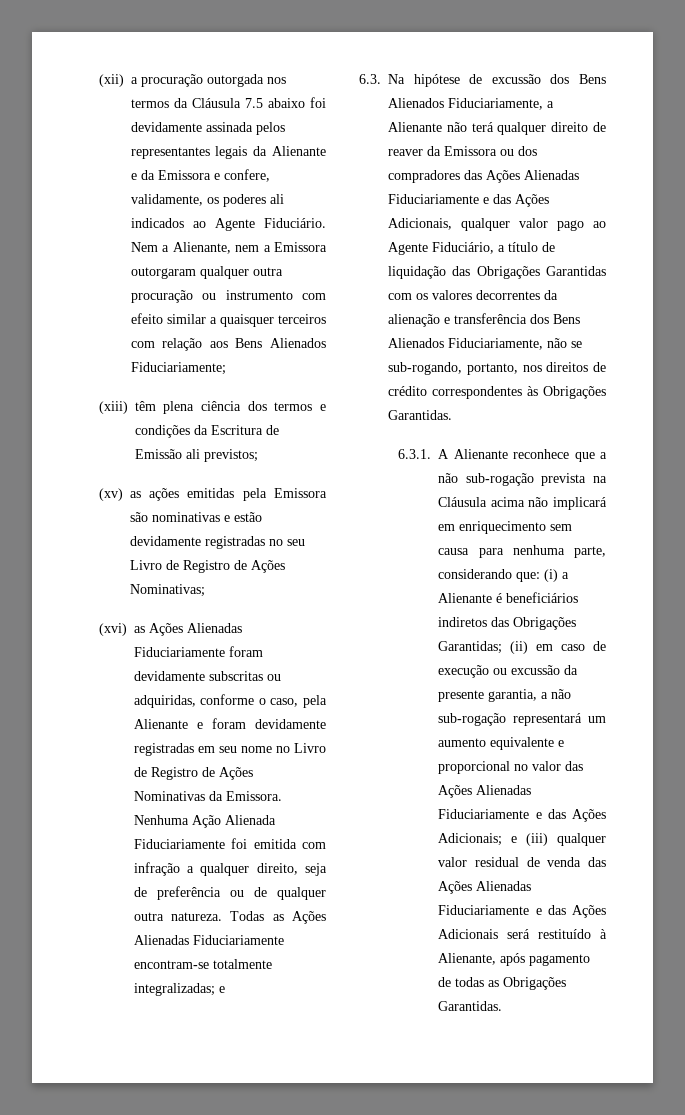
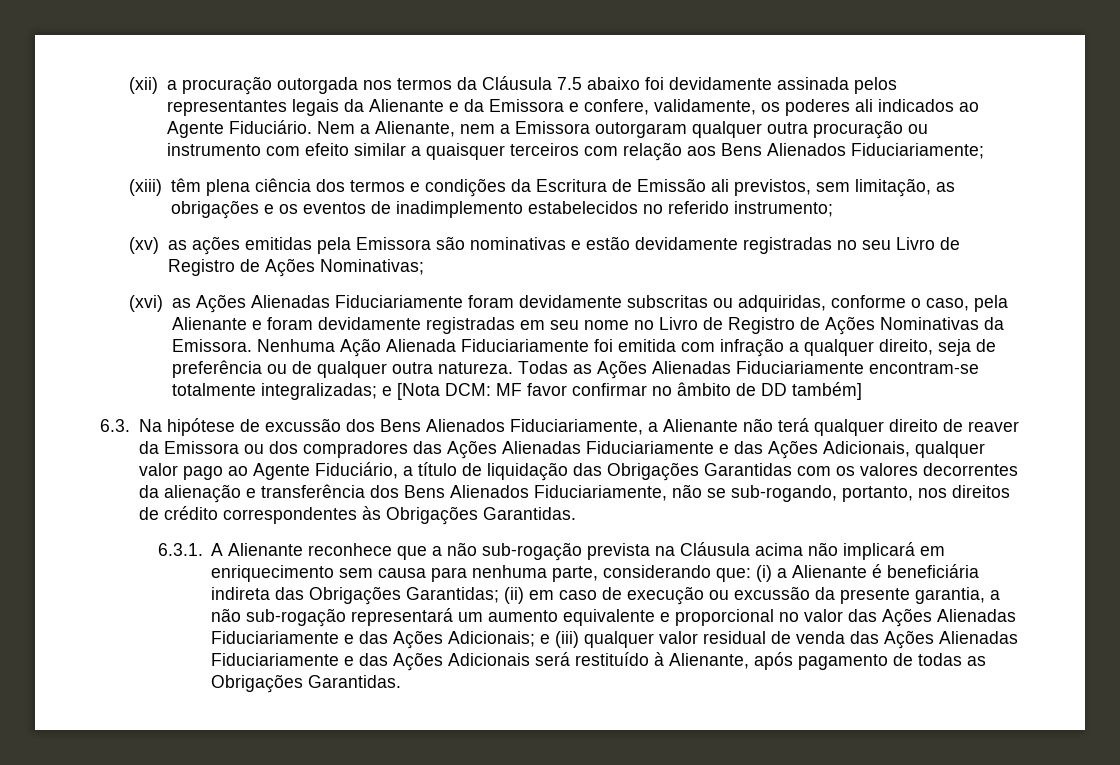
- (xiii) têm plena ciência dos termos e condições da Escritura de Emissão ali previstos;
+ (xiii) têm plena ciência dos termos e condições da Escritura de Emissão ali previstos, sem limitação, as obrigações e os eventos de inadimplemento estabelecidos no referido instrumento;
- Todas as Ações Alienadas Fiduciariamente encontram-se totalmente integralizadas; e
+ Todas as Ações Alienadas Fiduciariamente encontram-se totalmente integralizadas; e [Nota DCM: MF favor confirmar no âmbito de DD também]
- (i) a Alienante é beneficiários indiretos das Obrigações Garantidas;
+ (i) a Alienante é beneficiária indireta das Obrigações Garantidas;

